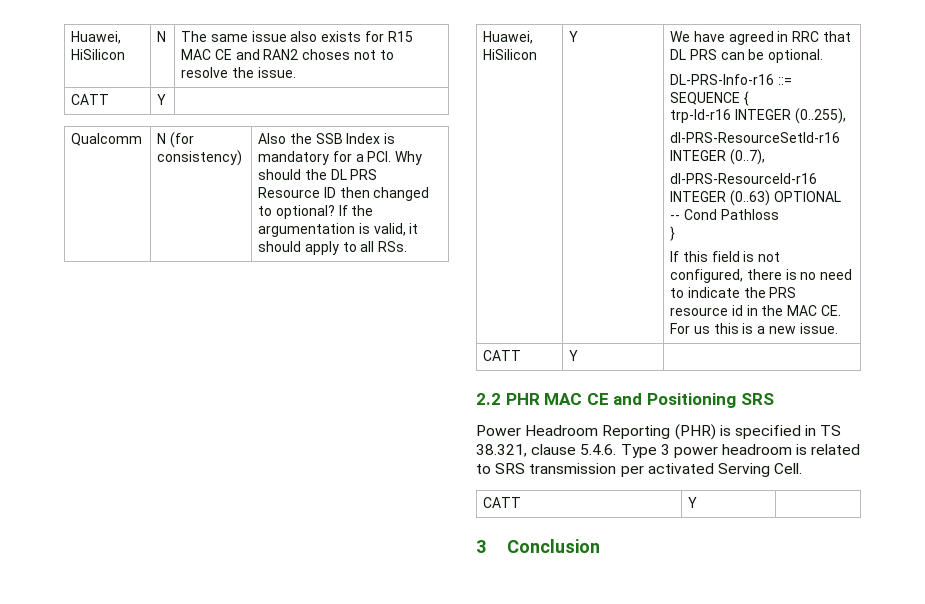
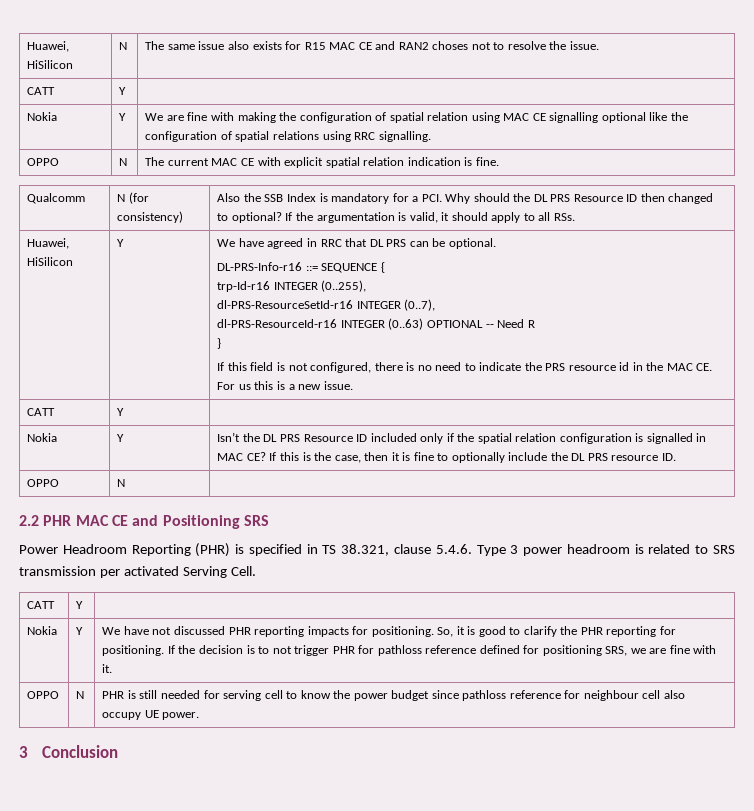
+ Nokia | Y | We are fine with making the configuration of spatial relation using MAC CE signalling optional like the configuration of spatial relations using RRC signalling.
+ OPPO | N | The current MAC CE with explicit spatial relation indication is fine.
- dl-PRS-ResourceId-r16 INTEGER (0..63) OPTIONAL -- Cond Pathloss
+ dl-PRS-ResourceId-r16 INTEGER (0..63) OPTIONAL -- Need R
+ Nokia | Y | Isn’t the DL PRS Resource ID included only if the spatial relation configuration is signalled in MAC CE? If this is the case, then it is fine to optionally include the DL PRS resource ID.
+ OPPO | N |
+ Nokia | Y | We have not discussed PHR reporting impacts for positioning. So, it is good to clarify the PHR reporting for positioning. If the decision is to not trigger PHR for pathloss reference defined for positioning SRS, we are fine with it.
+ OPPO | N | PHR is still needed for serving cell to know the power budget since pathloss reference for neighbour cell also occupy UE power.

